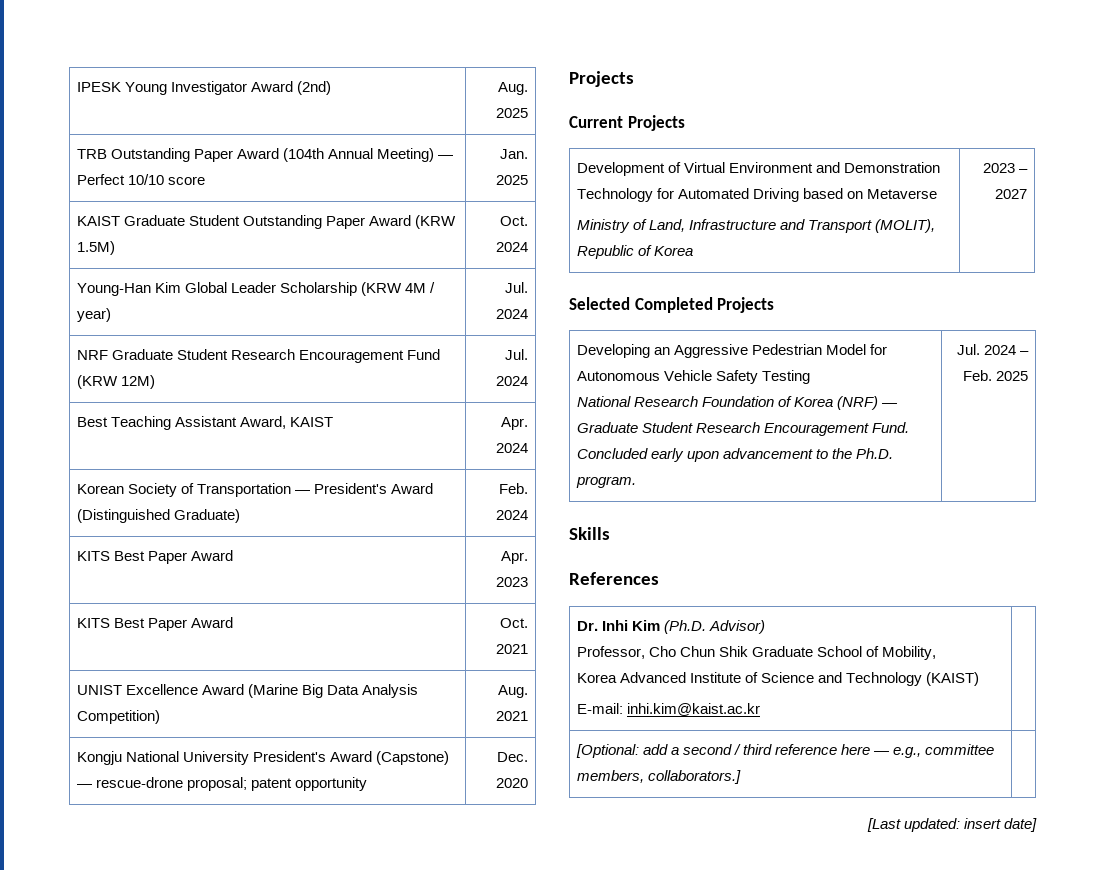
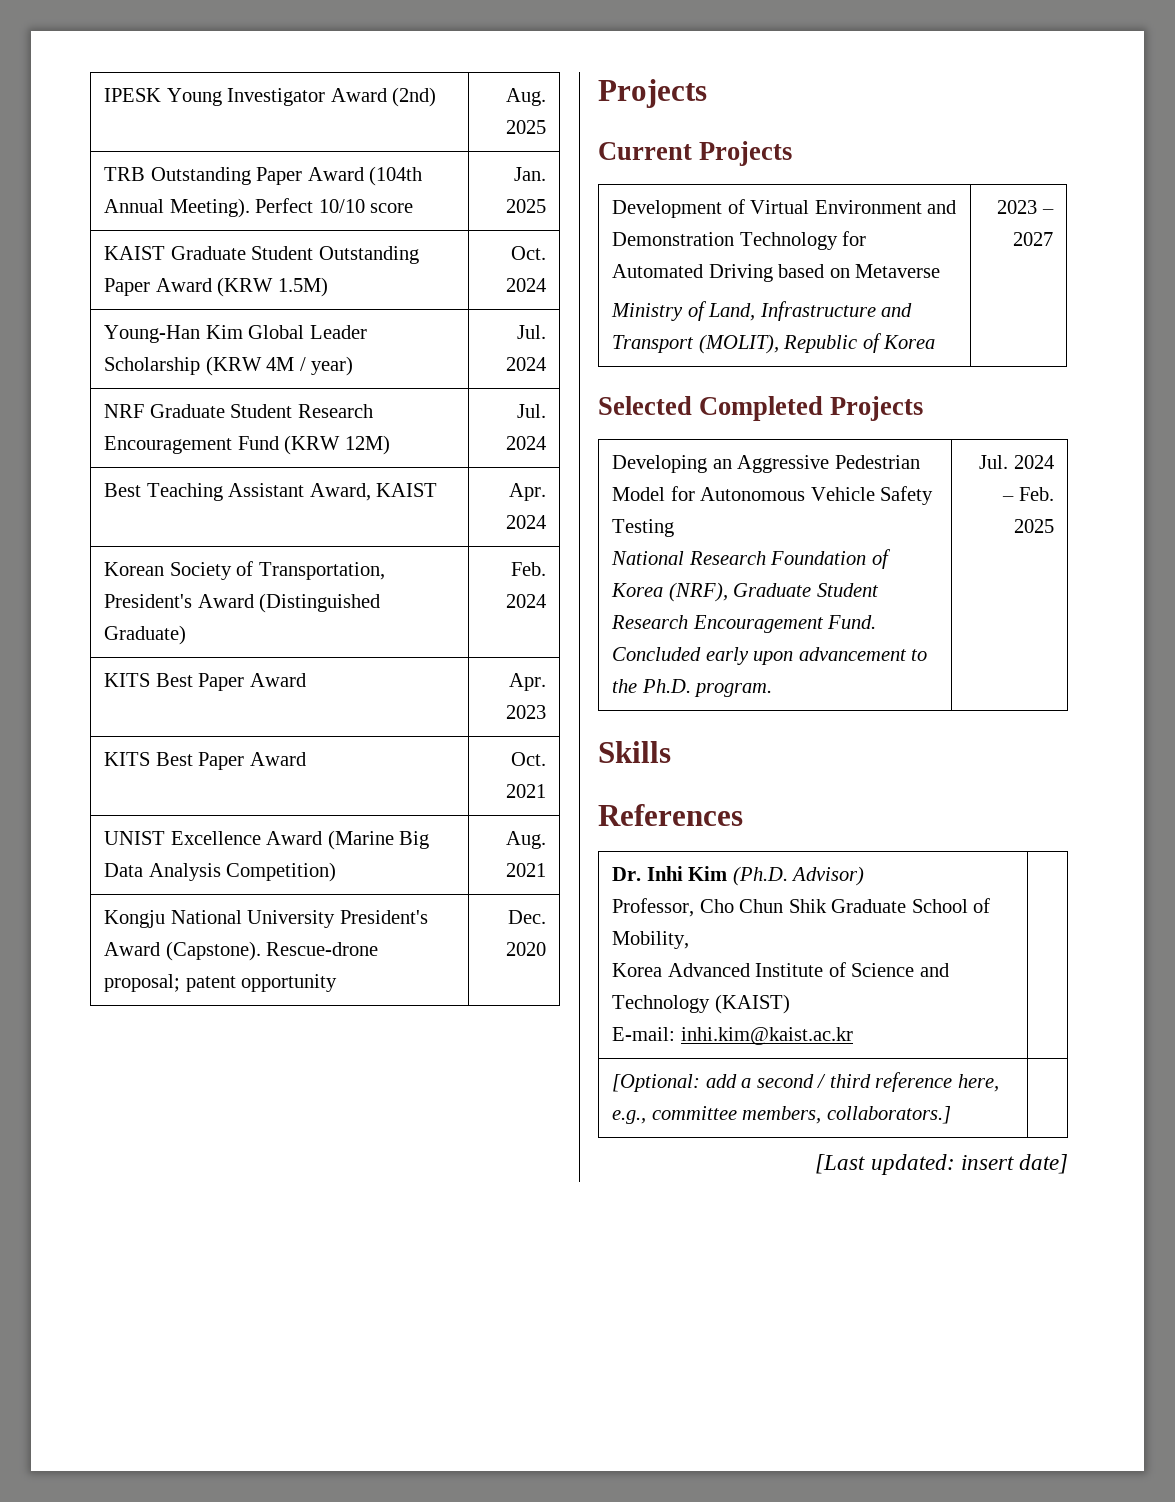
- TRB Outstanding Paper Award (104th Annual Meeting) — Perfect 10/10 score | Jan. 2025
+ TRB Outstanding Paper Award (104th Annual Meeting). Perfect 10/10 score | Jan. 2025
- Korean Society of Transportation — President's Award (Distinguished Graduate) | Feb. 2024
+ Korean Society of Transportation, President's Award (Distinguished Graduate) | Feb. 2024
- Kongju National University President's Award (Capstone) — rescue-drone proposal; patent opportunity | Dec. 2020
+ Kongju National University President's Award (Capstone). Rescue-drone proposal; patent opportunity | Dec. 2020
  Developing an Aggressive Pedestrian Model for Autonomous Vehicle Safety Testing
- National Research Foundation of Korea (NRF) — Graduate Student Research Encouragement Fund. Concluded early upon advancement to the Ph.D. program. | Jul. 2024 – Feb. 2025
+ National Research Foundation of Korea (NRF), Graduate Student Research Encouragement Fund. Concluded early upon advancement to the Ph.D. program. | Jul. 2024 – Feb. 2025
- [Optional: add a second / third reference here — e.g., committee members, collaborators.] |
+ [Optional: add a second / third reference here, e.g., committee members, collaborators.] |

